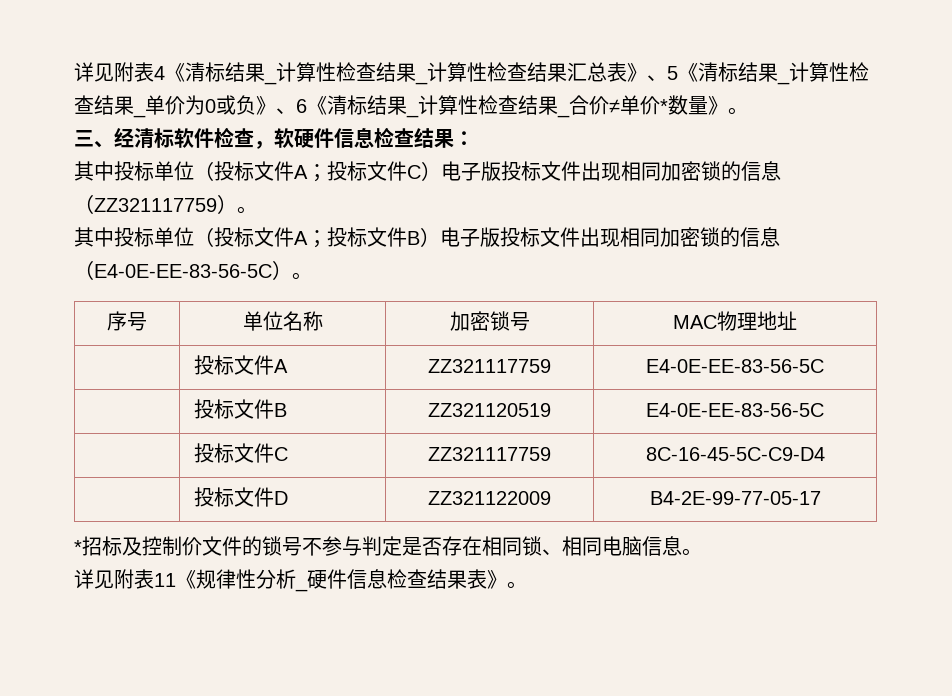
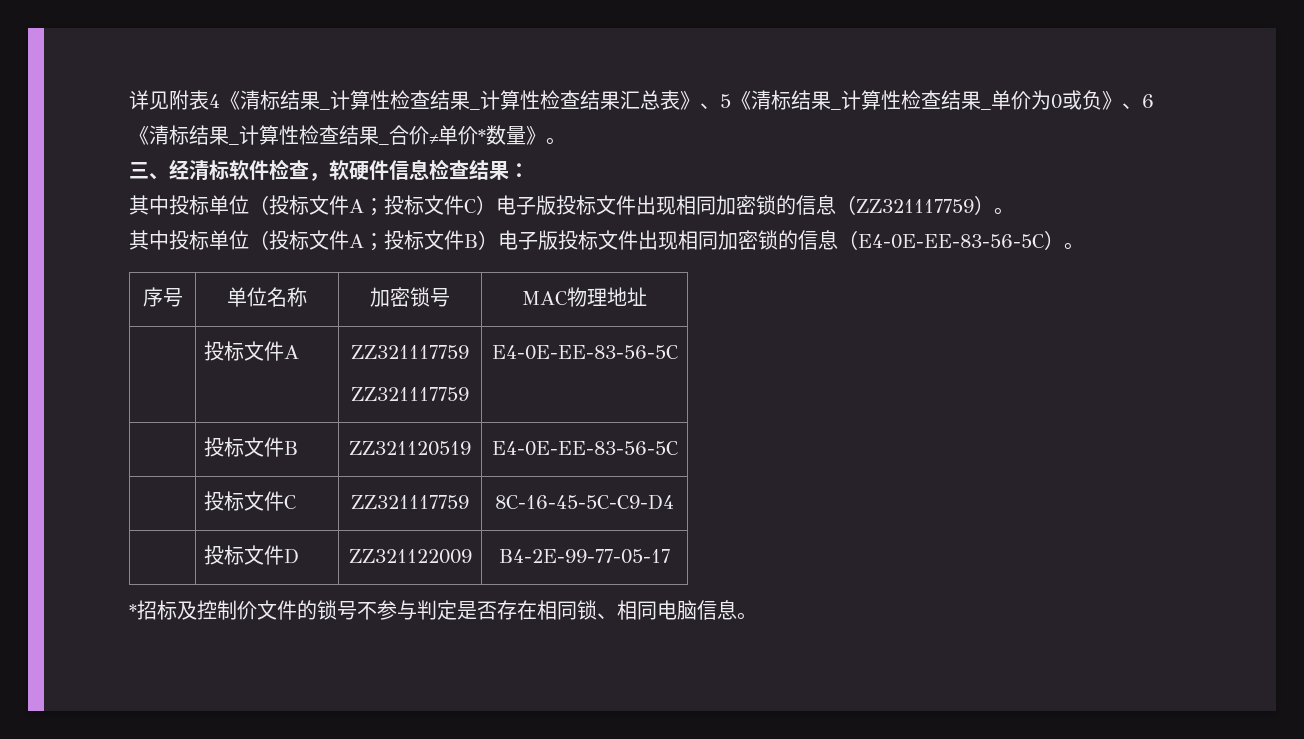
- | 投标文件A | ZZ321117759 | E4-0E-EE-83-56-5C
+ | 投标文件A | ZZ321117759
+ ZZ321117759 | E4-0E-EE-83-56-5C
- 详见附表11《规律性分析_硬件信息检查结果表》。

